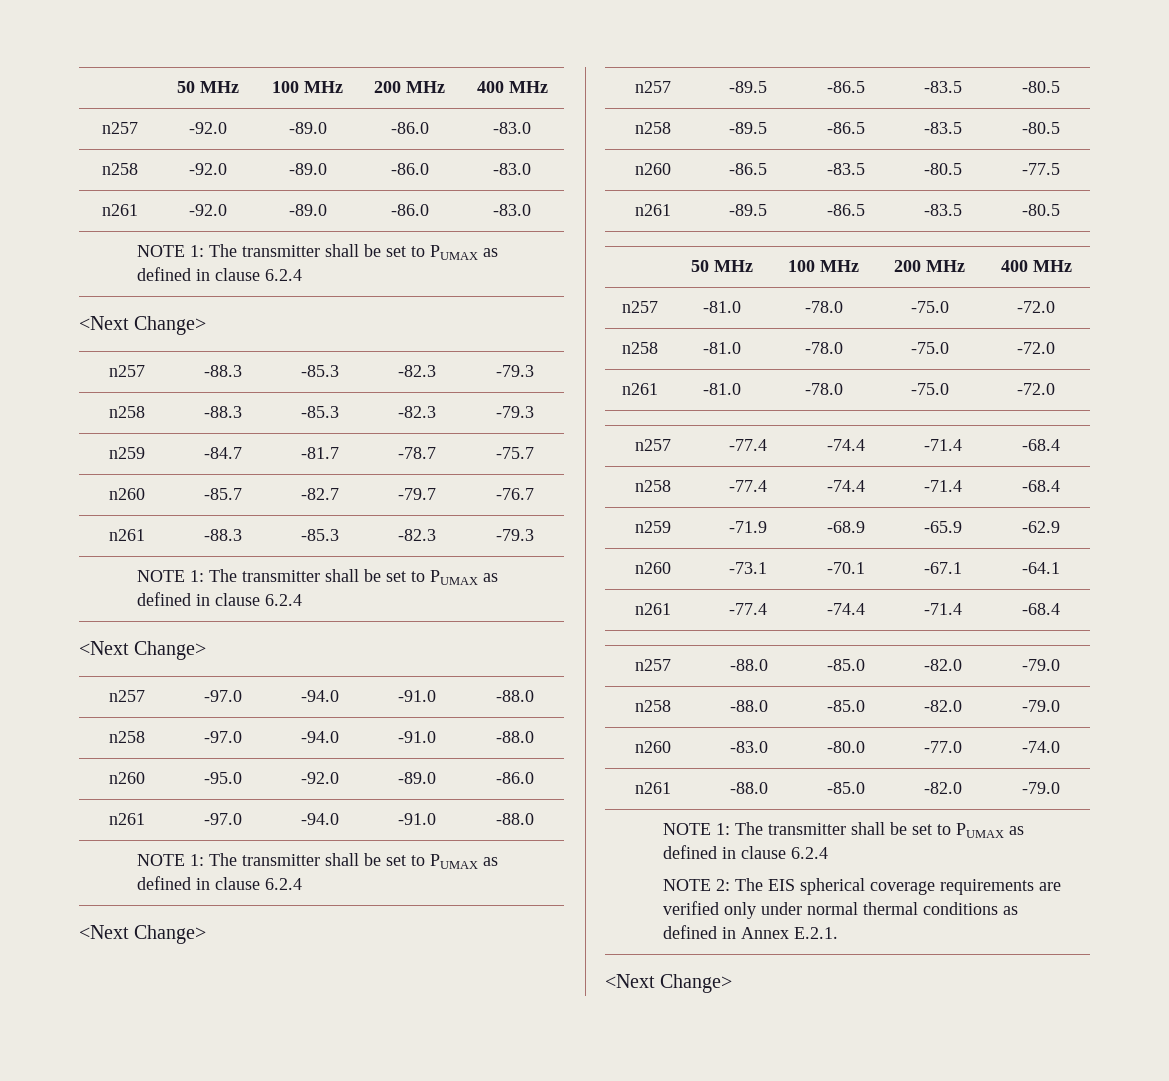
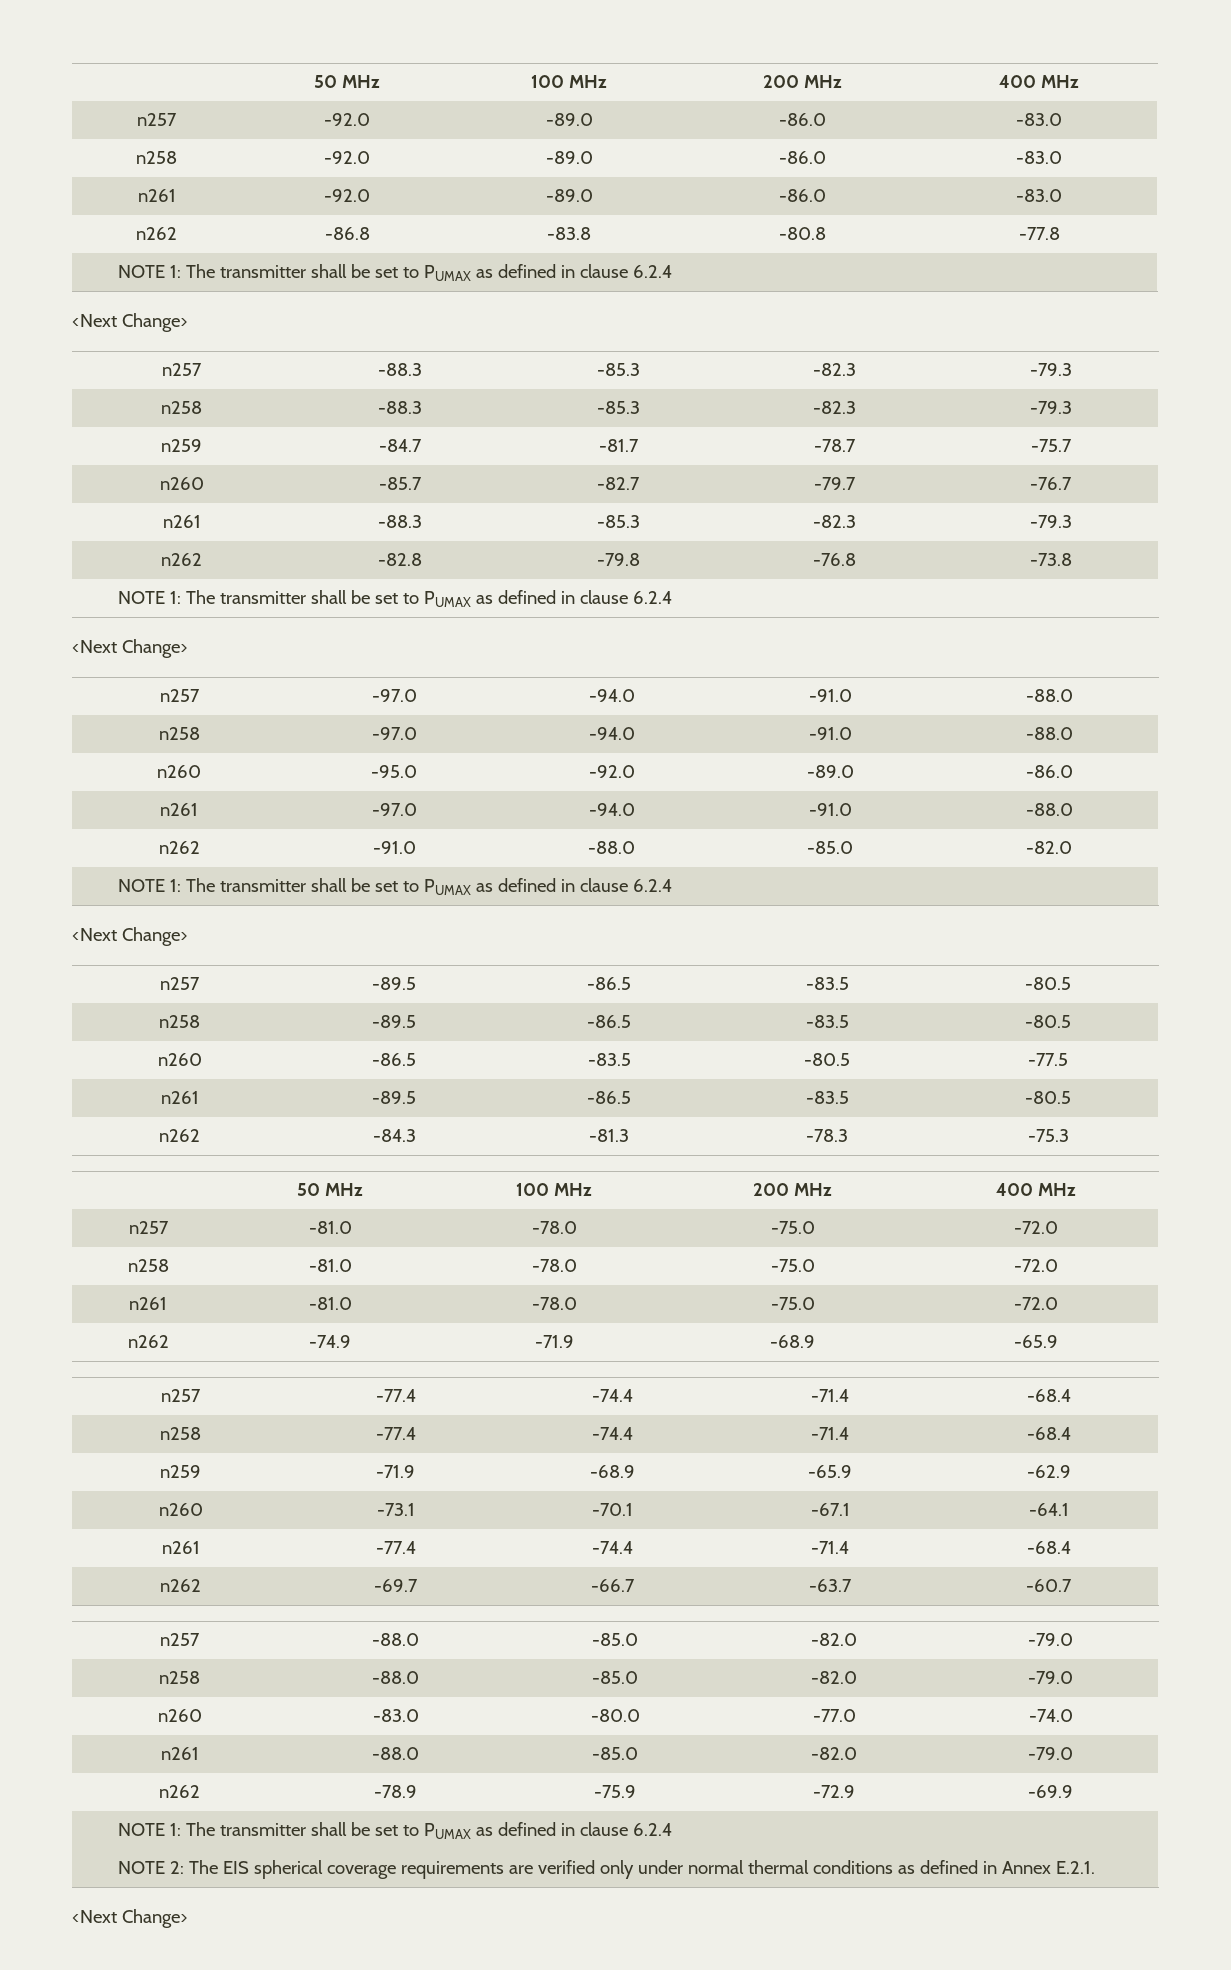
+ n262 | -86.8 | -83.8 | -80.8 | -77.8
+ n262 | -82.8 | -79.8 | -76.8 | -73.8
+ n262 | -91.0 | -88.0 | -85.0 | -82.0
+ n262 | -84.3 | -81.3 | -78.3 | -75.3
+ n262 | -74.9 | -71.9 | -68.9 | -65.9
+ n262 | -69.7 | -66.7 | -63.7 | -60.7
+ n262 | -78.9 | -75.9 | -72.9 | -69.9

